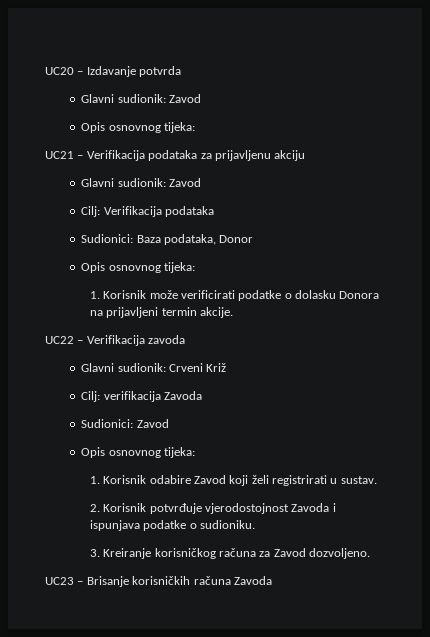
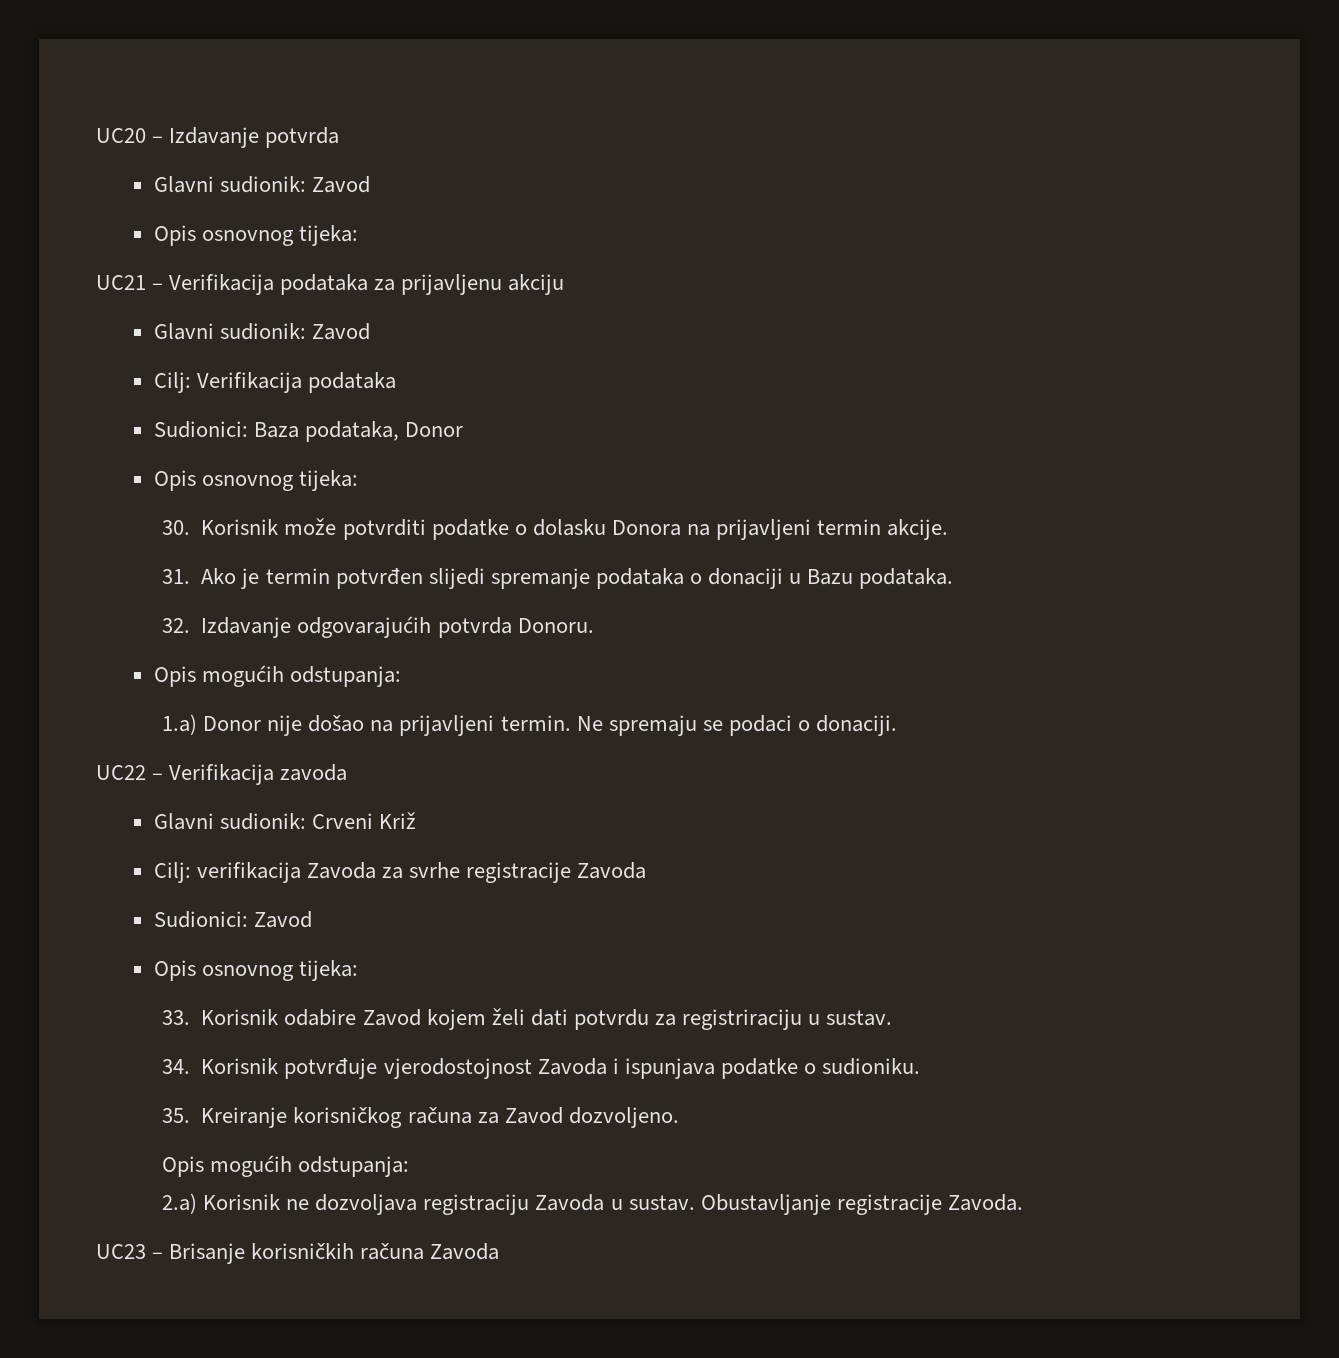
- 1. Korisnik može verificirati podatke o dolasku Donora na prijavljeni termin akcije.
+ 30. Korisnik može potvrditi podatke o dolasku Donora na prijavljeni termin akcije.
+ 31. Ako je termin potvrđen slijedi spremanje podataka o donaciji u Bazu podataka.
+ 32. Izdavanje odgovarajućih potvrda Donoru.
+ Opis mogućih odstupanja:
+ 1.a) Donor nije došao na prijavljeni termin. Ne spremaju se podaci o donaciji.
- Cilj: verifikacija Zavoda
+ Cilj: verifikacija Zavoda za svrhe registracije Zavoda
- 1. Korisnik odabire Zavod koji želi registrirati u sustav.
+ 33. Korisnik odabire Zavod kojem želi dati potvrdu za registriraciju u sustav.
- 2. Korisnik potvrđuje vjerodostojnost Zavoda i ispunjava podatke o sudioniku.
+ 34. Korisnik potvrđuje vjerodostojnost Zavoda i ispunjava podatke o sudioniku.
- 3. Kreiranje korisničkog računa za Zavod dozvoljeno.
+ 35. Kreiranje korisničkog računa za Zavod dozvoljeno.
+ Opis mogućih odstupanja:
+ 2.a) Korisnik ne dozvoljava registraciju Zavoda u sustav. Obustavljanje registracije Zavoda.

